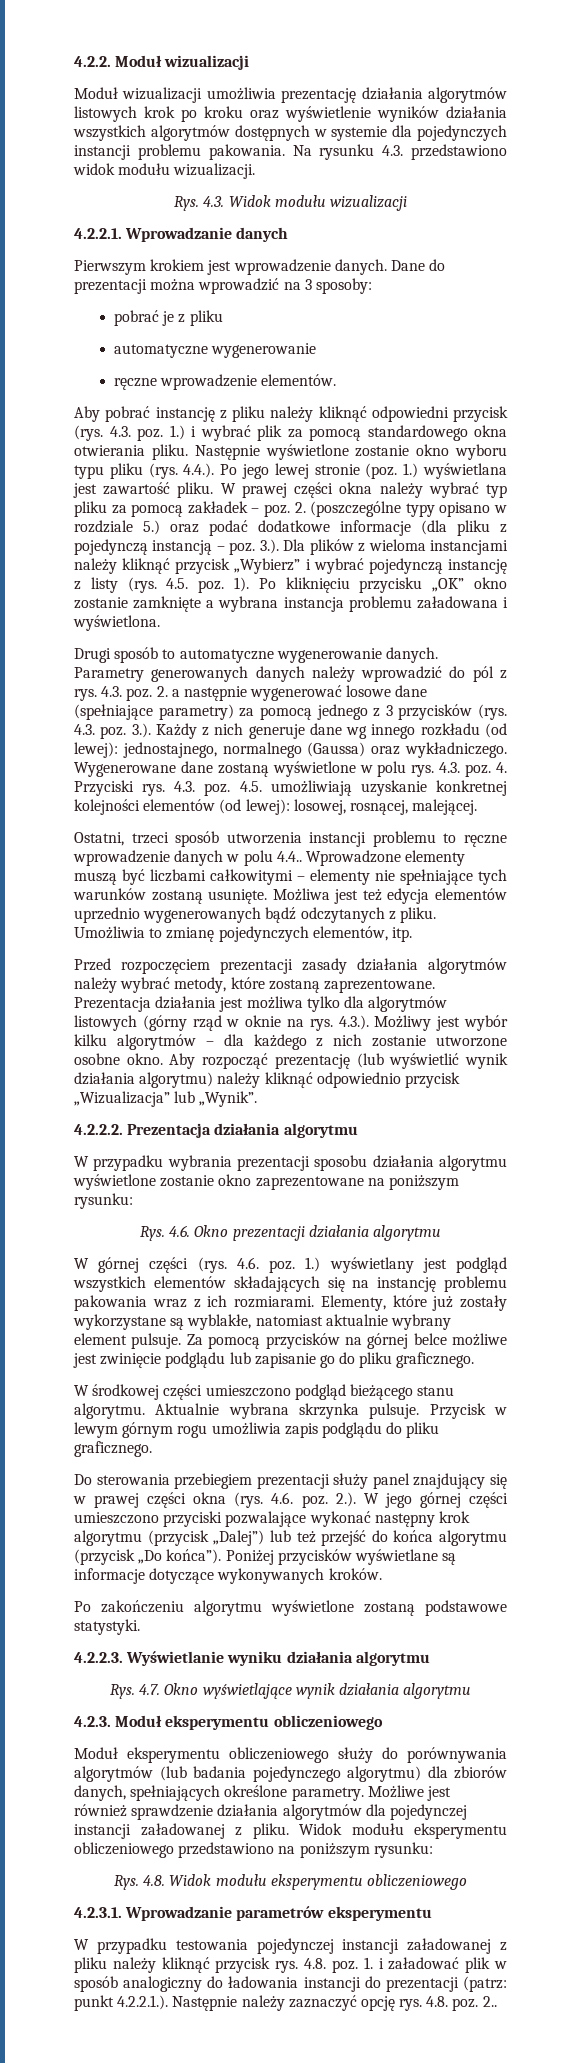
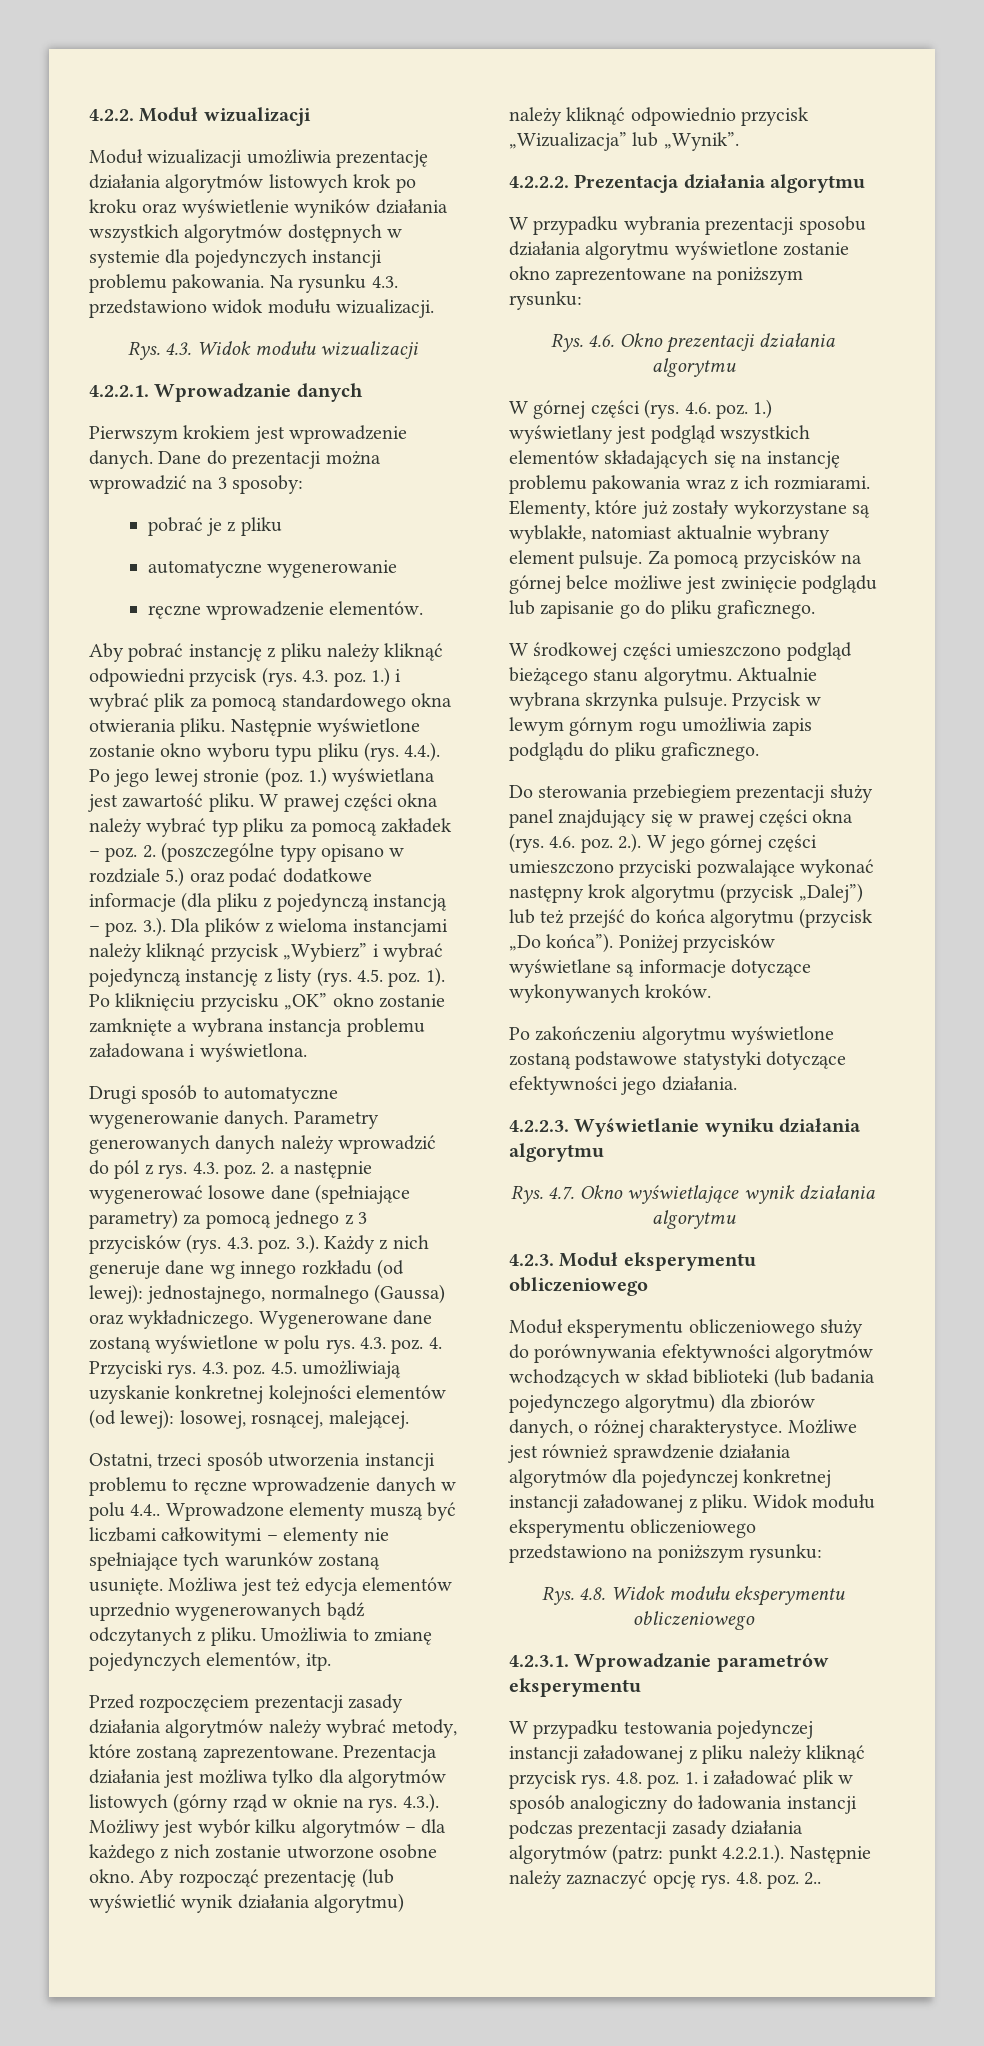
- Po zakończeniu algorytmu wyświetlone zostaną podstawowe statystyki.
+ Po zakończeniu algorytmu wyświetlone zostaną podstawowe statystyki dotyczące efektywności jego działania.
- Moduł eksperymentu obliczeniowego służy do porównywania algorytmów (lub badania pojedynczego algorytmu) dla zbiorów danych, spełniających określone parametry.
+ Moduł eksperymentu obliczeniowego służy do porównywania efektywności algorytmów wchodzących w skład biblioteki (lub badania pojedynczego algorytmu) dla zbiorów danych, o różnej charakterystyce.
- Możliwe jest również sprawdzenie działania algorytmów dla pojedynczej instancji załadowanej z pliku.
+ Możliwe jest również sprawdzenie działania algorytmów dla pojedynczej konkretnej instancji załadowanej z pliku.
- 4.8. poz. 1. i załadować plik w sposób analogiczny do ładowania instancji do prezentacji (patrz: punkt 4.2.2.1.). Następnie należy zaznaczyć opcję rys.
+ 4.8. poz. 1. i załadować plik w sposób analogiczny do ładowania instancji podczas prezentacji zasady działania algorytmów (patrz: punkt 4.2.2.1.). Następnie należy zaznaczyć opcję rys.

